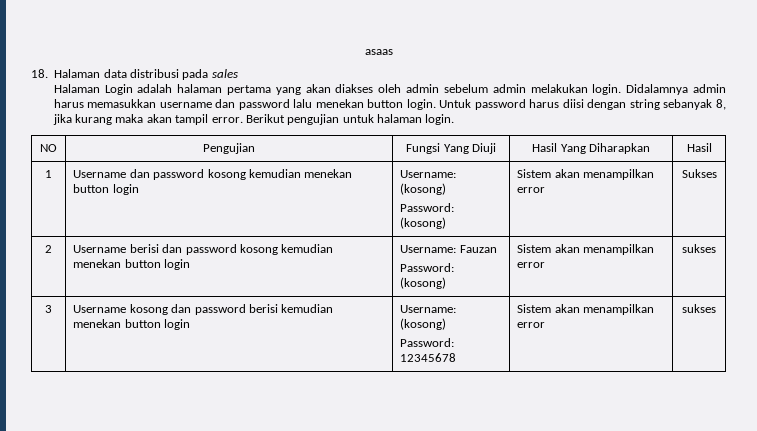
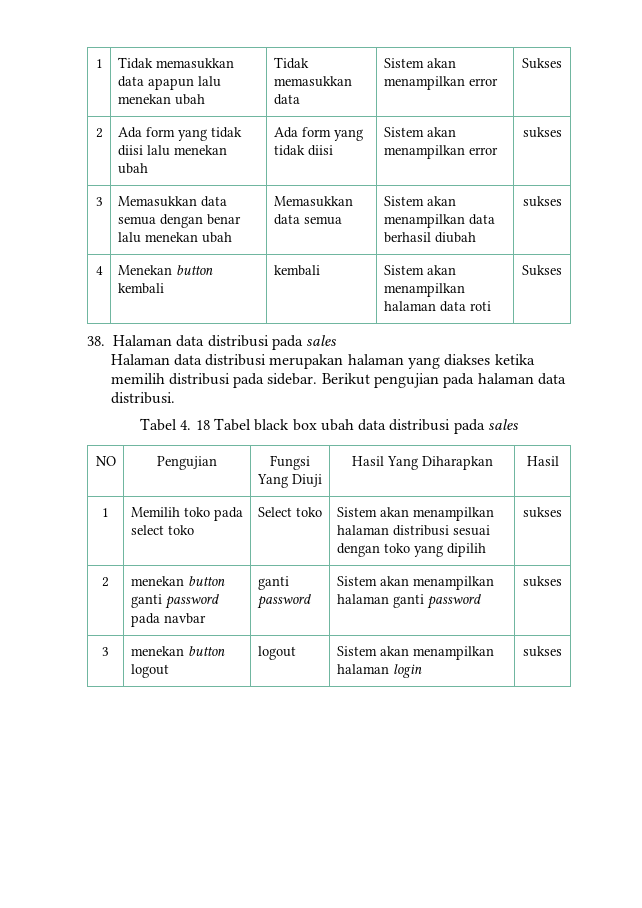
- asaas
- 18. Halaman data distribusi pada sales
+ 1 | Tidak memasukkan data apapun lalu menekan ubah | Tidak memasukkan data | Sistem akan menampilkan error | Sukses
+ 2 | Ada form yang tidak diisi lalu menekan ubah | Ada form yang tidak diisi | Sistem akan menampilkan error | sukses
+ 3 | Memasukkan data semua dengan benar lalu menekan ubah | Memasukkan data semua | Sistem akan menampilkan data berhasil diubah | sukses
+ 4 | Menekan button kembali | kembali | Sistem akan menampilkan halaman data roti | Sukses
+ 38. Halaman data distribusi pada sales
- Halaman Login adalah halaman pertama yang akan diakses oleh admin sebelum admin melakukan login. Didalamnya admin harus memasukkan username dan password lalu menekan button login. Untuk password harus diisi dengan string sebanyak 8, jika kurang maka akan tampil error. Berikut pengujian untuk halaman login.
+ Halaman data distribusi merupakan halaman yang diakses ketika memilih distribusi pada sidebar. Berikut pengujian pada halaman data distribusi.
+ Tabel 4. 18 Tabel black box ubah data distribusi pada sales
- 1 | Username dan password kosong kemudian menekan button login | Username: (kosong)
- Password: (kosong) | Sistem akan menampilkan error | Sukses
- 2 | Username berisi dan password kosong kemudian menekan button login | Username: Fauzan
- Password: (kosong) | Sistem akan menampilkan error | sukses
- 3 | Username kosong dan password berisi kemudian menekan button login | Username: (kosong)
- Password: 12345678 | Sistem akan menampilkan error | sukses
+ 1 | Memilih toko pada select toko | Select toko | Sistem akan menampilkan halaman distribusi sesuai dengan toko yang dipilih | sukses
+ 2 | menekan button ganti password pada navbar | ganti password | Sistem akan menampilkan halaman ganti password | sukses
+ 3 | menekan button logout | logout | Sistem akan menampilkan halaman login | sukses

